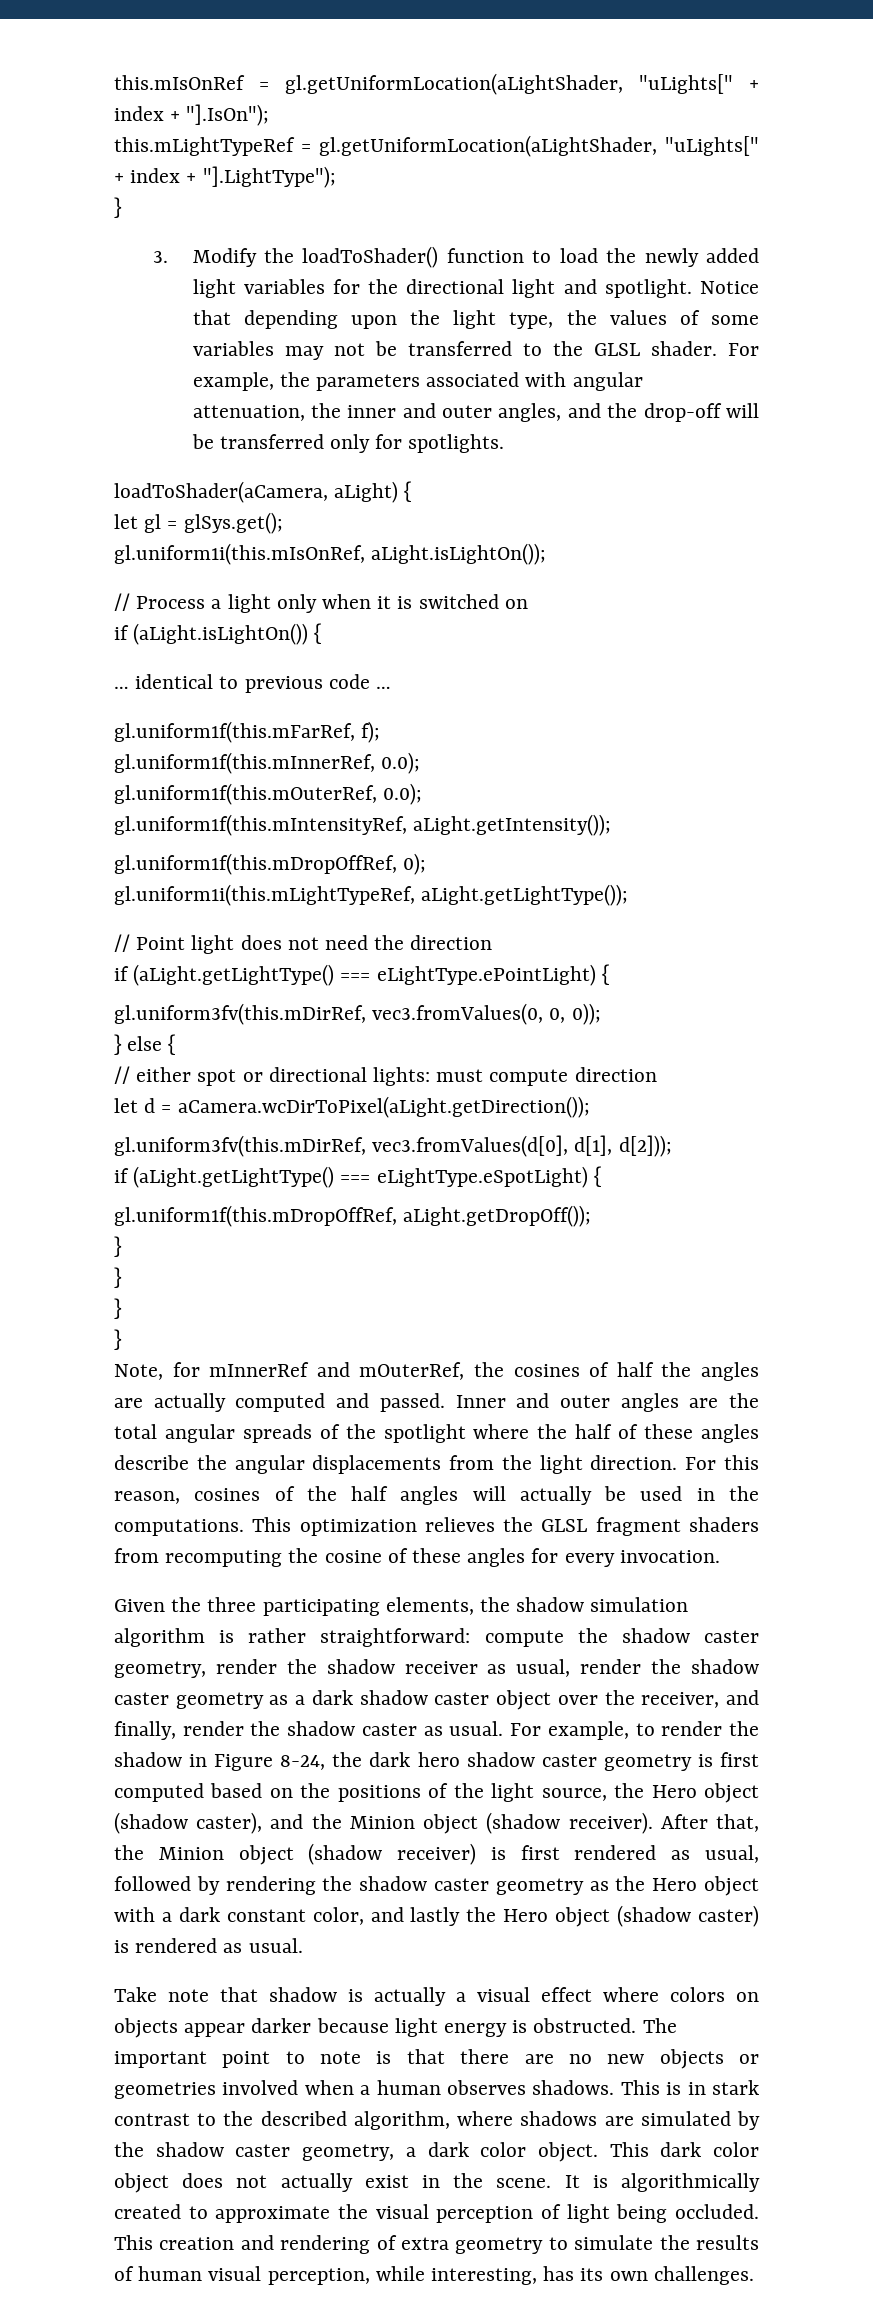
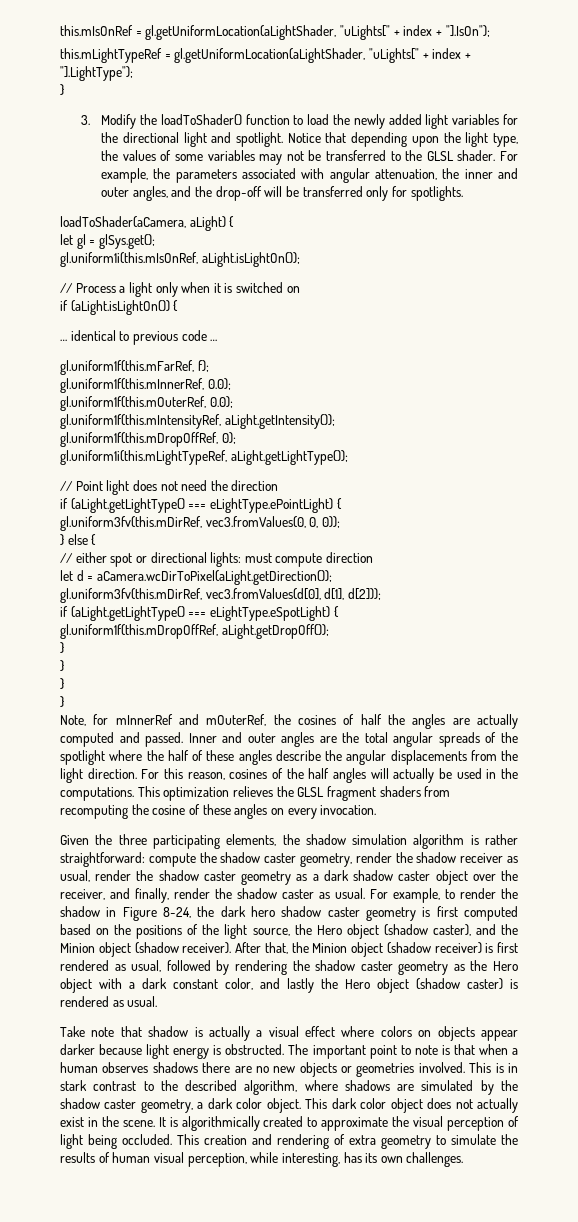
- This optimization relieves the GLSL fragment shaders from recomputing the cosine of these angles for every invocation.
+ This optimization relieves the GLSL fragment shaders from recomputing the cosine of these angles on every invocation.
- The important point to note is that there are no new objects or geometries involved when a human observes shadows.
+ The important point to note is that when a human observes shadows there are no new objects or geometries involved.

